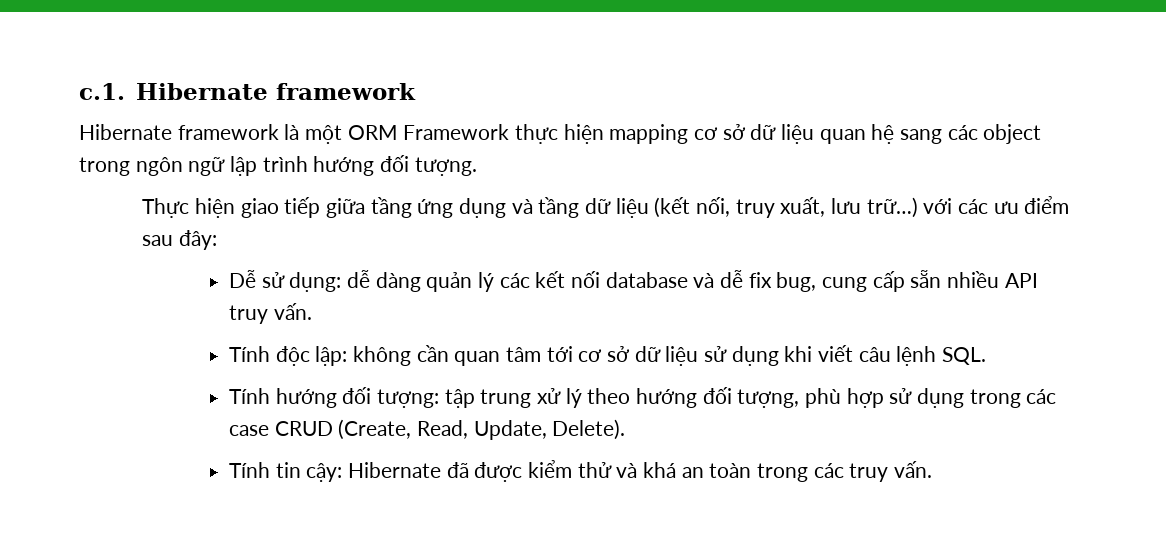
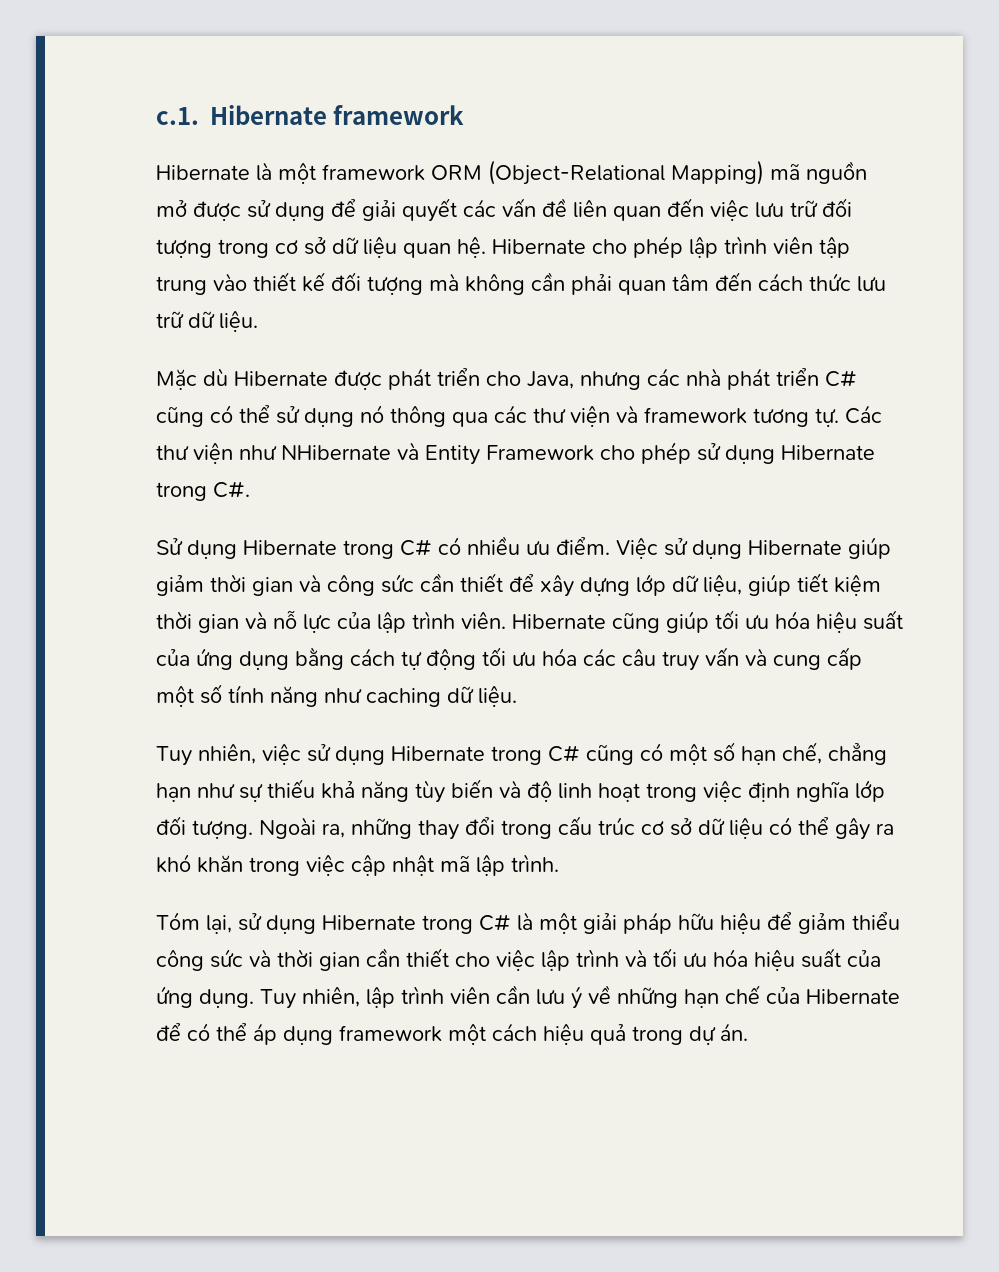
- Hibernate framework là một ORM Framework thực hiện mapping cơ sở dữ liệu quan hệ sang các object trong ngôn ngữ lập trình hướng đối tượng.
- Thực hiện giao tiếp giữa tầng ứng dụng và tầng dữ liệu (kết nối, truy xuất, lưu trữ…) với các ưu điểm sau đây:
- Dễ sử dụng: dễ dàng quản lý các kết nối database và dễ fix bug, cung cấp sẵn nhiều API truy vấn.
- Tính độc lập: không cần quan tâm tới cơ sở dữ liệu sử dụng khi viết câu lệnh SQL.
- Tính hướng đối tượng: tập trung xử lý theo hướng đối tượng, phù hợp sử dụng trong các case CRUD (Create, Read, Update, Delete).
- Tính tin cậy: Hibernate đã được kiểm thử và khá an toàn trong các truy vấn.
+ Hibernate là một framework ORM (Object-Relational Mapping) mã nguồn mở được sử dụng để giải quyết các vấn đề liên quan đến việc lưu trữ đối tượng trong cơ sở dữ liệu quan hệ. Hibernate cho phép lập trình viên tập trung vào thiết kế đối tượng mà không cần phải quan tâm đến cách thức lưu trữ dữ liệu.
+ Mặc dù Hibernate được phát triển cho Java, nhưng các nhà phát triển C# cũng có thể sử dụng nó thông qua các thư viện và framework tương tự. Các thư viện như NHibernate và Entity Framework cho phép sử dụng Hibernate trong C#.
+ Sử dụng Hibernate trong C# có nhiều ưu điểm. Việc sử dụng Hibernate giúp giảm thời gian và công sức cần thiết để xây dựng lớp dữ liệu, giúp tiết kiệm thời gian và nỗ lực của lập trình viên. Hibernate cũng giúp tối ưu hóa hiệu suất của ứng dụng bằng cách tự động tối ưu hóa các câu truy vấn và cung cấp một số tính năng như caching dữ liệu.
+ Tuy nhiên, việc sử dụng Hibernate trong C# cũng có một số hạn chế, chẳng hạn như sự thiếu khả năng tùy biến và độ linh hoạt trong việc định nghĩa lớp đối tượng. Ngoài ra, những thay đổi trong cấu trúc cơ sở dữ liệu có thể gây ra khó khăn trong việc cập nhật mã lập trình.
+ Tóm lại, sử dụng Hibernate trong C# là một giải pháp hữu hiệu để giảm thiểu công sức và thời gian cần thiết cho việc lập trình và tối ưu hóa hiệu suất của ứng dụng. Tuy nhiên, lập trình viên cần lưu ý về những hạn chế của Hibernate để có thể áp dụng framework một cách hiệu quả trong dự án.

